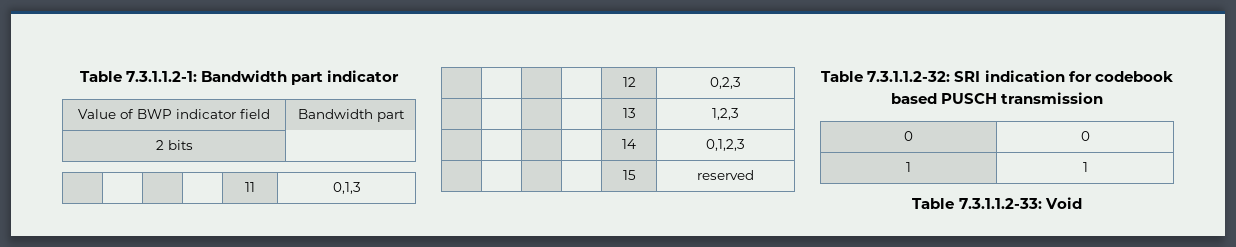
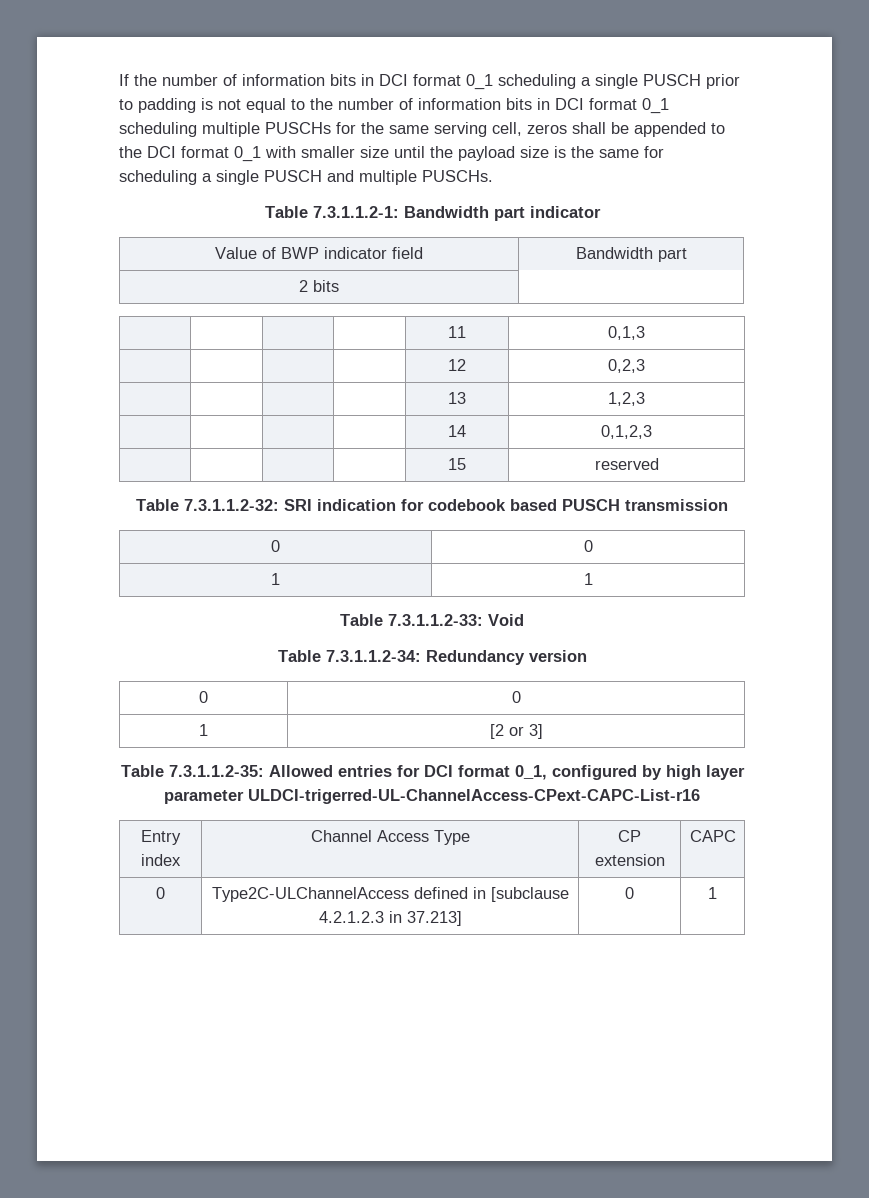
+ If the number of information bits in DCI format 0_1 scheduling a single PUSCH prior to padding is not equal to the number of information bits in DCI format 0_1 scheduling multiple PUSCHs for the same serving cell, zeros shall be appended to the DCI format 0_1 with smaller size until the payload size is the same for scheduling a single PUSCH and multiple PUSCHs.
+ Table 7.3.1.1.2-34: Redundancy version
+ 0 | 0
+ 1 | [2 or 3]
+ Table 7.3.1.1.2-35: Allowed entries for DCI format 0_1, configured by high layer parameter ULDCI-trigerred-UL-ChannelAccess-CPext-CAPC-List-r16
+ Entry index | Channel Access Type | CP extension | CAPC
+ 0 | Type2C-ULChannelAccess defined in [subclause 4.2.1.2.3 in 37.213] | 0 | 1

